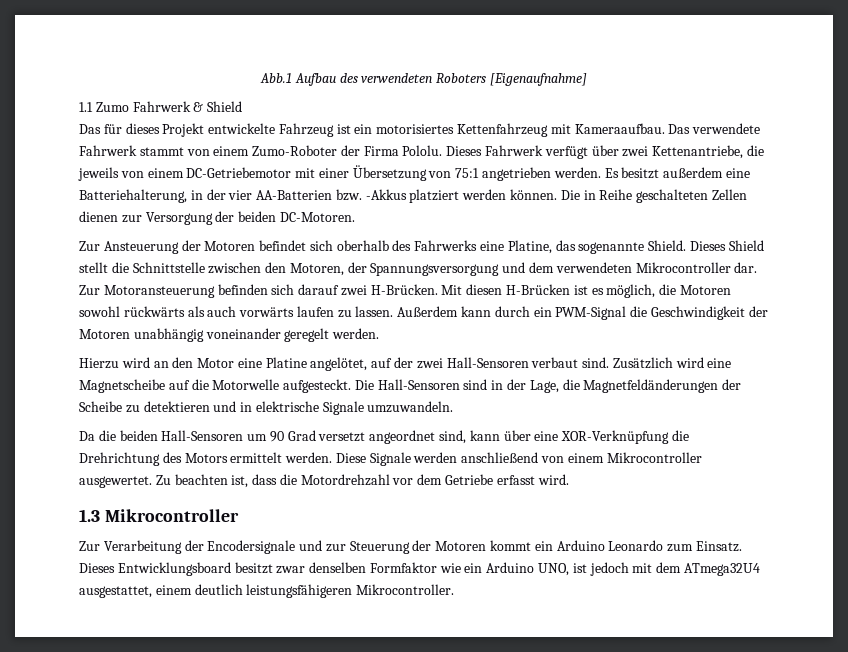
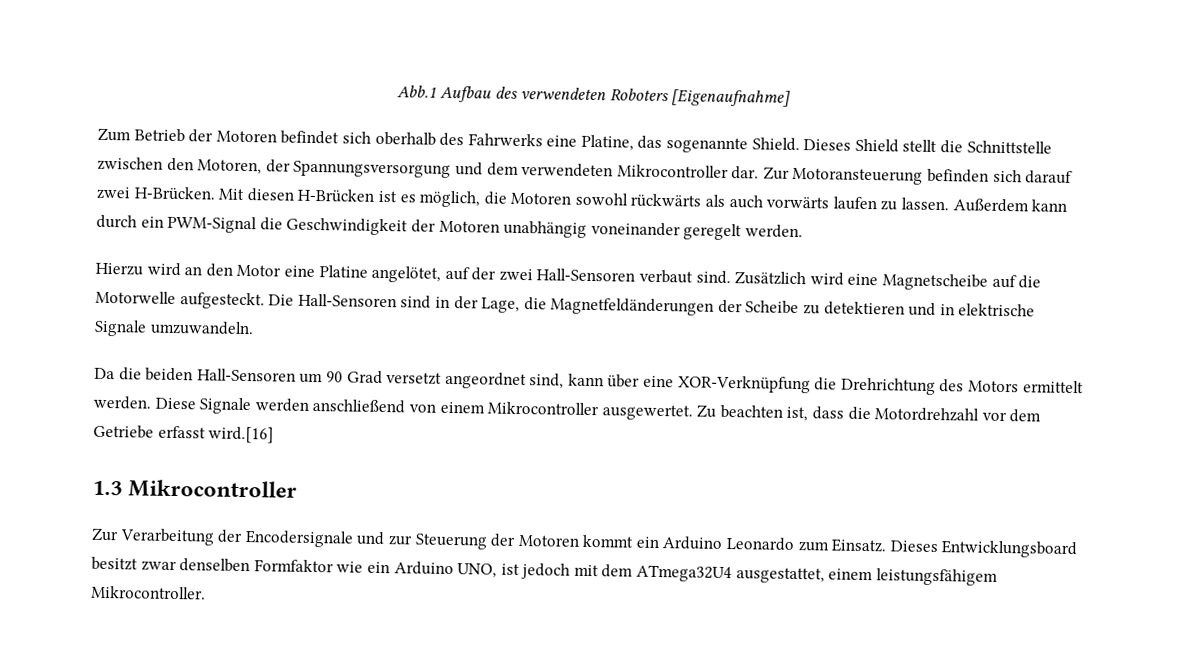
- 1.1 Zumo Fahrwerk & Shield
- Das für dieses Projekt entwickelte Fahrzeug ist ein motorisiertes Kettenfahrzeug mit Kameraaufbau. Das verwendete Fahrwerk stammt von einem Zumo-Roboter der Firma Pololu. Dieses Fahrwerk verfügt über zwei Kettenantriebe, die jeweils von einem DC-Getriebemotor mit einer Übersetzung von 75:1 angetrieben werden. Es besitzt außerdem eine Batteriehalterung, in der vier AA-Batterien bzw. -Akkus platziert werden können. Die in Reihe geschalteten Zellen dienen zur Versorgung der beiden DC-Motoren.
- Zur Ansteuerung der Motoren befindet sich oberhalb des Fahrwerks eine Platine, das sogenannte Shield.
+ Zum Betrieb der Motoren befindet sich oberhalb des Fahrwerks eine Platine, das sogenannte Shield.
- Zu beachten ist, dass die Motordrehzahl vor dem Getriebe erfasst wird.
+ Zu beachten ist, dass die Motordrehzahl vor dem Getriebe erfasst wird.[16]
- Dieses Entwicklungsboard besitzt zwar denselben Formfaktor wie ein Arduino UNO, ist jedoch mit dem ATmega32U4 ausgestattet, einem deutlich leistungsfähigeren Mikrocontroller.
+ Dieses Entwicklungsboard besitzt zwar denselben Formfaktor wie ein Arduino UNO, ist jedoch mit dem ATmega32U4 ausgestattet, einem leistungsfähigem Mikrocontroller.

